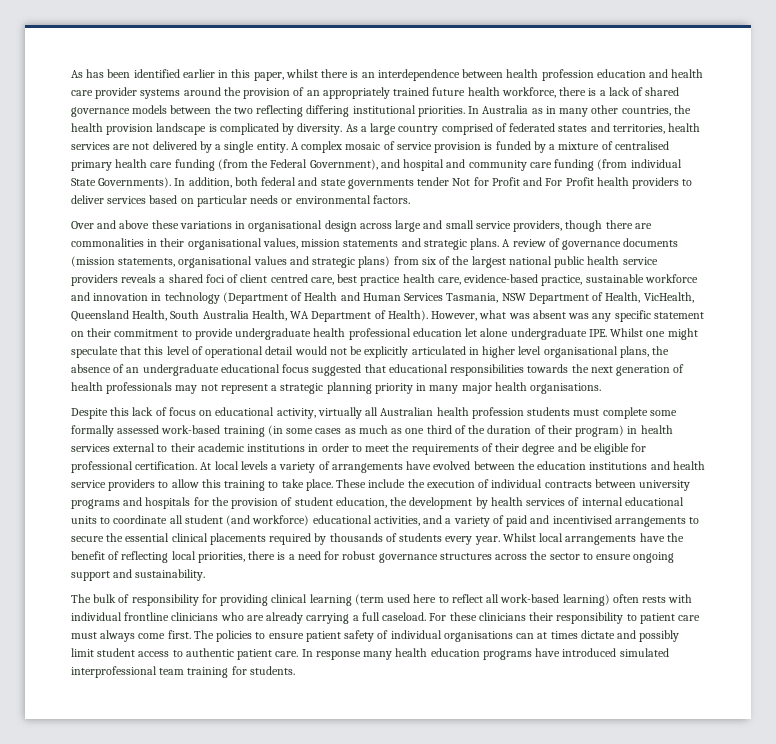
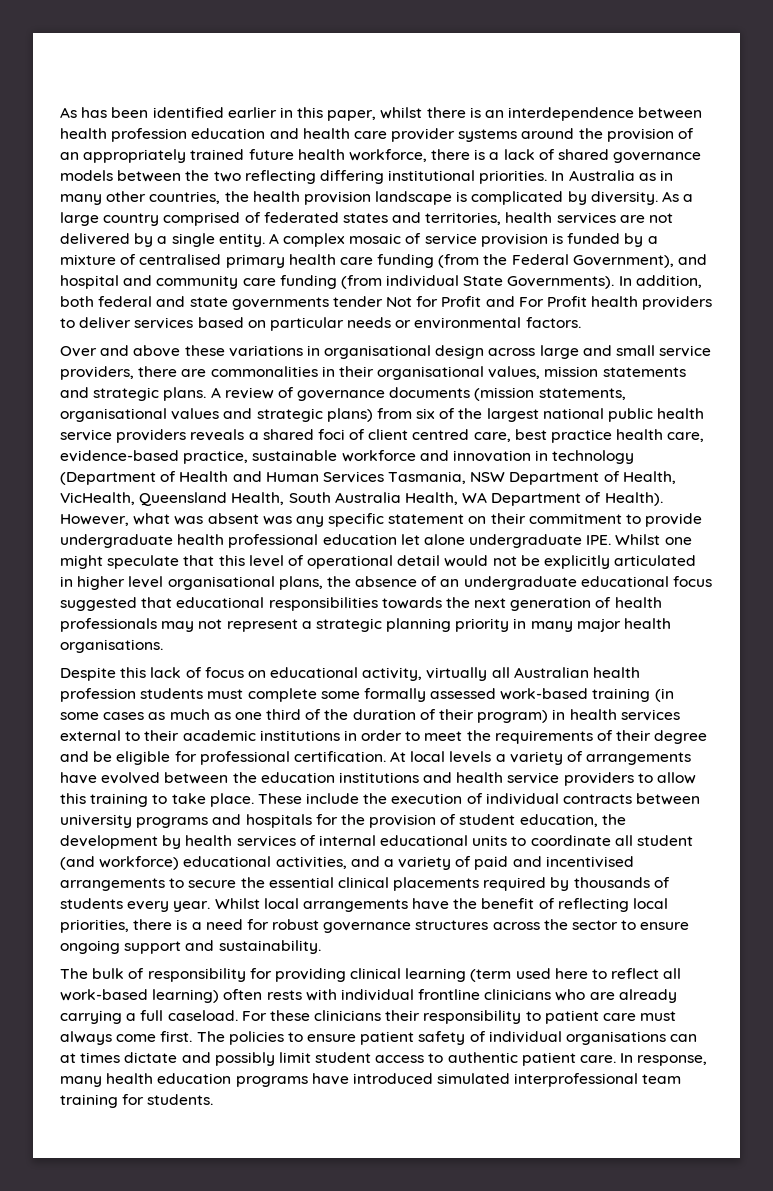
- Over and above these variations in organisational design across large and small service providers, though there are commonalities in their organisational values, mission statements and strategic plans.
+ Over and above these variations in organisational design across large and small service providers, there are commonalities in their organisational values, mission statements and strategic plans.
- In response many health education programs have introduced simulated interprofessional team training for students.
+ In response, many health education programs have introduced simulated interprofessional team training for students.

